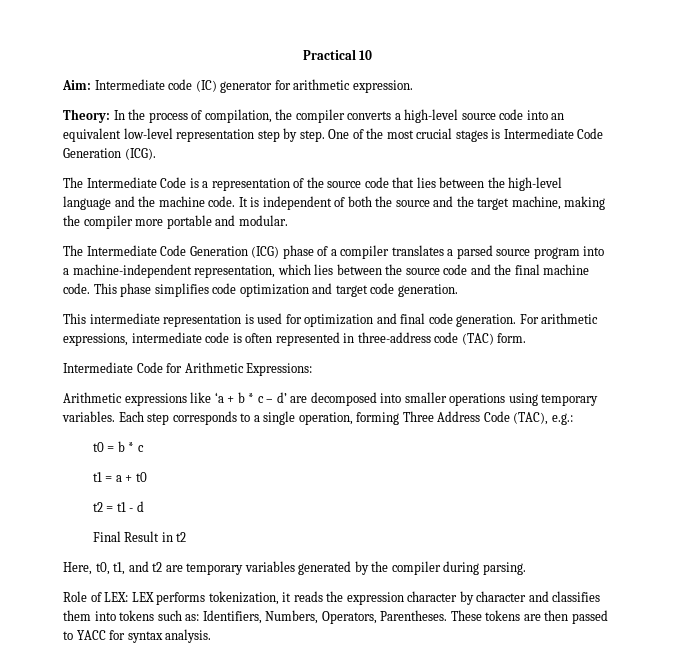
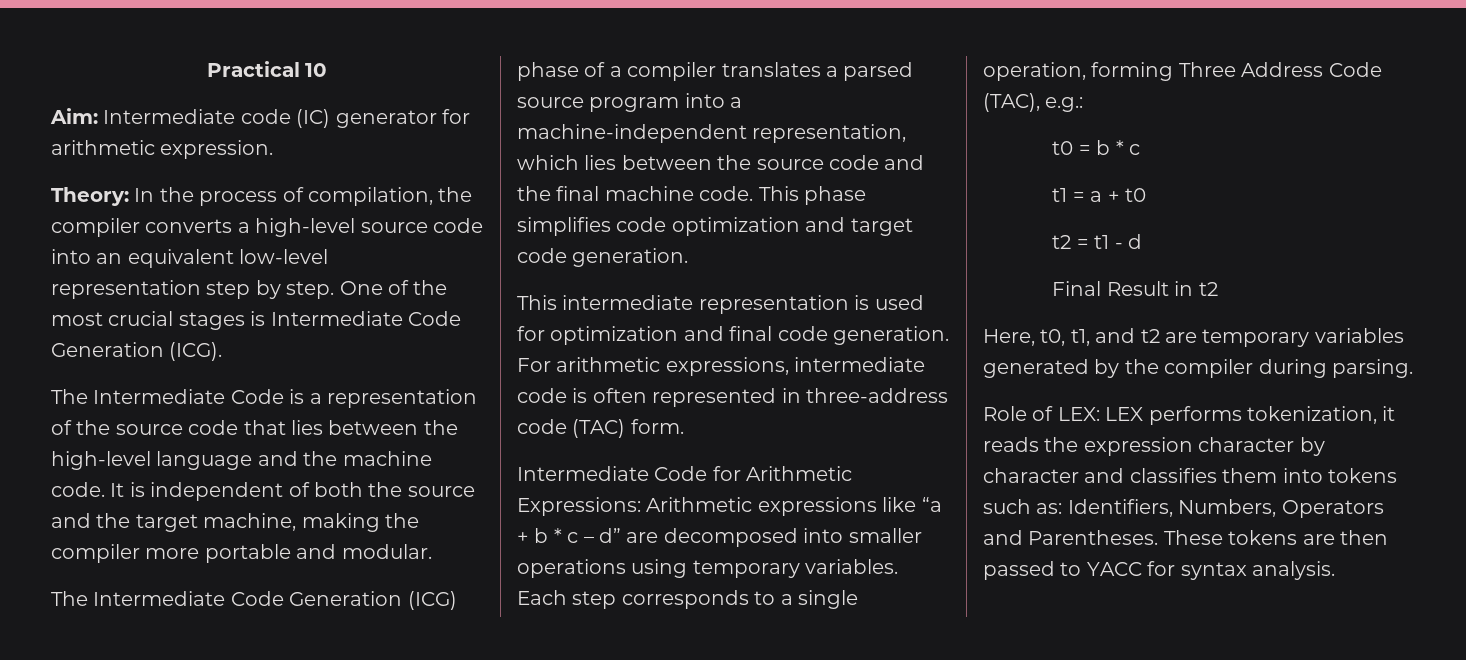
- Intermediate Code for Arithmetic Expressions:
- Arithmetic expressions like ‘a + b * c – d’ are decomposed into smaller operations using temporary variables.
+ Intermediate Code for Arithmetic Expressions: Arithmetic expressions like “a + b * c – d” are decomposed into smaller operations using temporary variables.
- Role of LEX: LEX performs tokenization, it reads the expression character by character and classifies them into tokens such as: Identifiers, Numbers, Operators, Parentheses.
+ Role of LEX: LEX performs tokenization, it reads the expression character by character and classifies them into tokens such as: Identifiers, Numbers, Operators and Parentheses.

